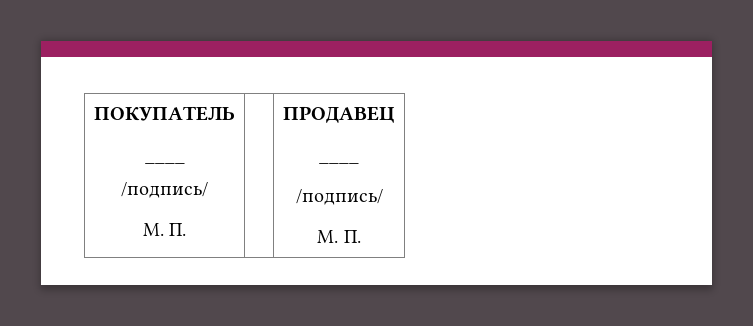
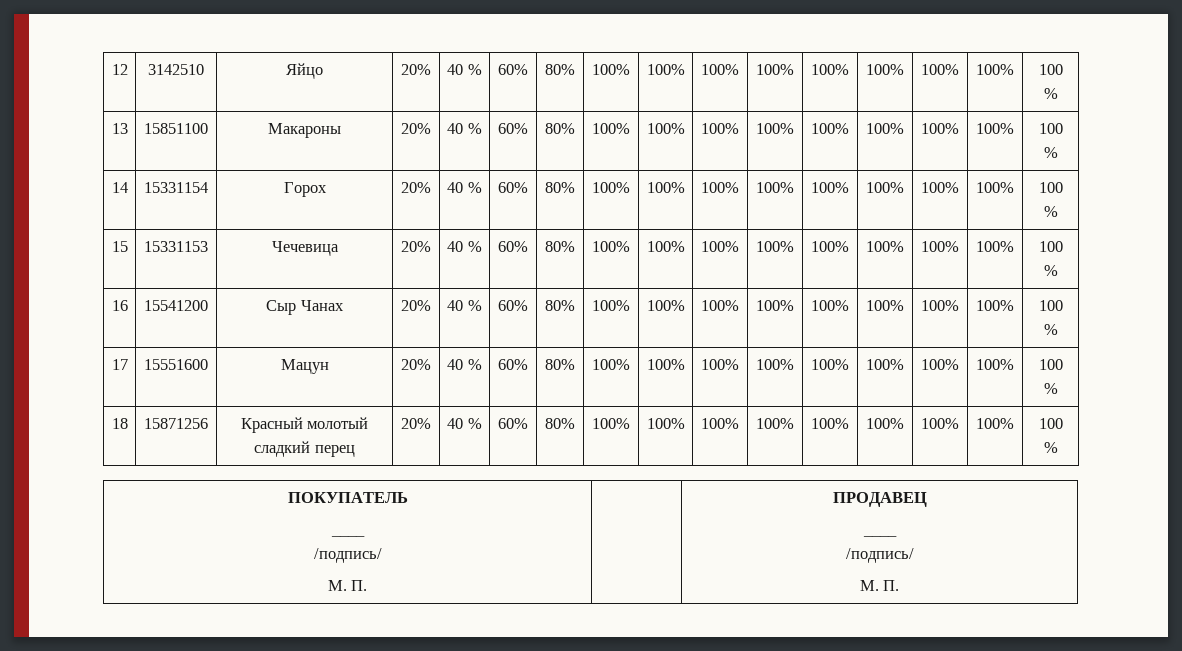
+ 12 | 3142510 | Яйцо | 20% | 40 % | 60% | 80% | 100% | 100% | 100% | 100% | 100% | 100% | 100% | 100% | 100 %
+ 13 | 15851100 | Макароны | 20% | 40 % | 60% | 80% | 100% | 100% | 100% | 100% | 100% | 100% | 100% | 100% | 100 %
+ 14 | 15331154 | Горох | 20% | 40 % | 60% | 80% | 100% | 100% | 100% | 100% | 100% | 100% | 100% | 100% | 100 %
+ 15 | 15331153 | Чечевица | 20% | 40 % | 60% | 80% | 100% | 100% | 100% | 100% | 100% | 100% | 100% | 100% | 100 %
+ 16 | 15541200 | Сыр Чанах | 20% | 40 % | 60% | 80% | 100% | 100% | 100% | 100% | 100% | 100% | 100% | 100% | 100 %
+ 17 | 15551600 | Мацун | 20% | 40 % | 60% | 80% | 100% | 100% | 100% | 100% | 100% | 100% | 100% | 100% | 100 %
+ 18 | 15871256 | Красный молотый сладкий перец | 20% | 40 % | 60% | 80% | 100% | 100% | 100% | 100% | 100% | 100% | 100% | 100% | 100 %

